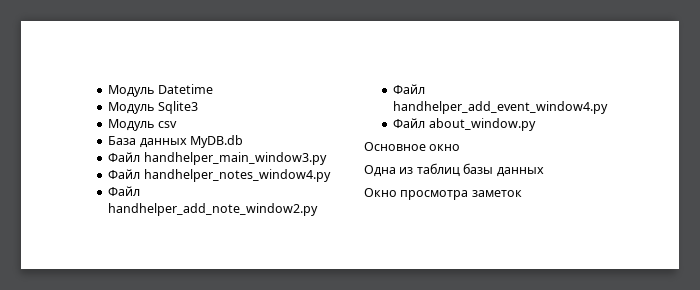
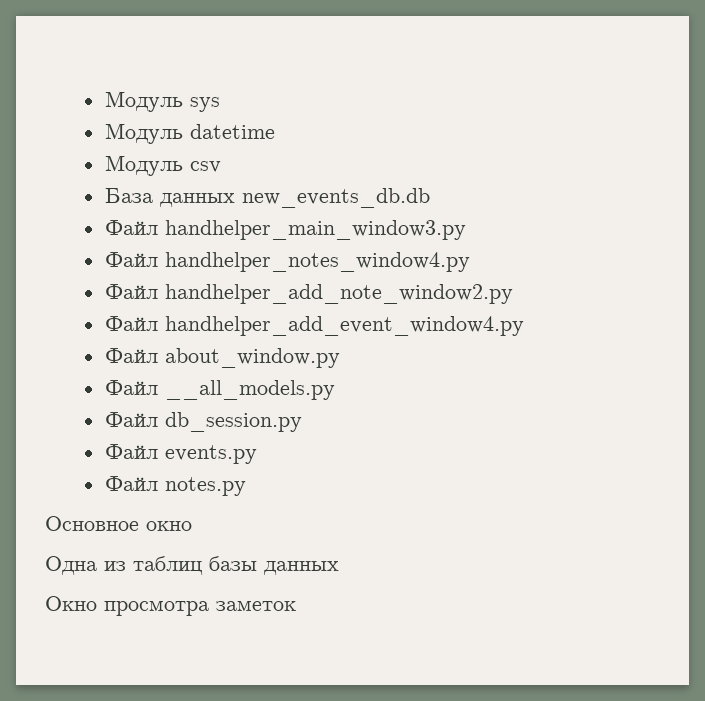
- Модуль Datetime
- Модуль Sqlite3
+ Модуль sys
+ Модуль datetime
- База данных MyDB.db
+ База данных new_events_db.db
+ Файл __all_models.py
+ Файл db_session.py
+ Файл events.py
+ Файл notes.py

